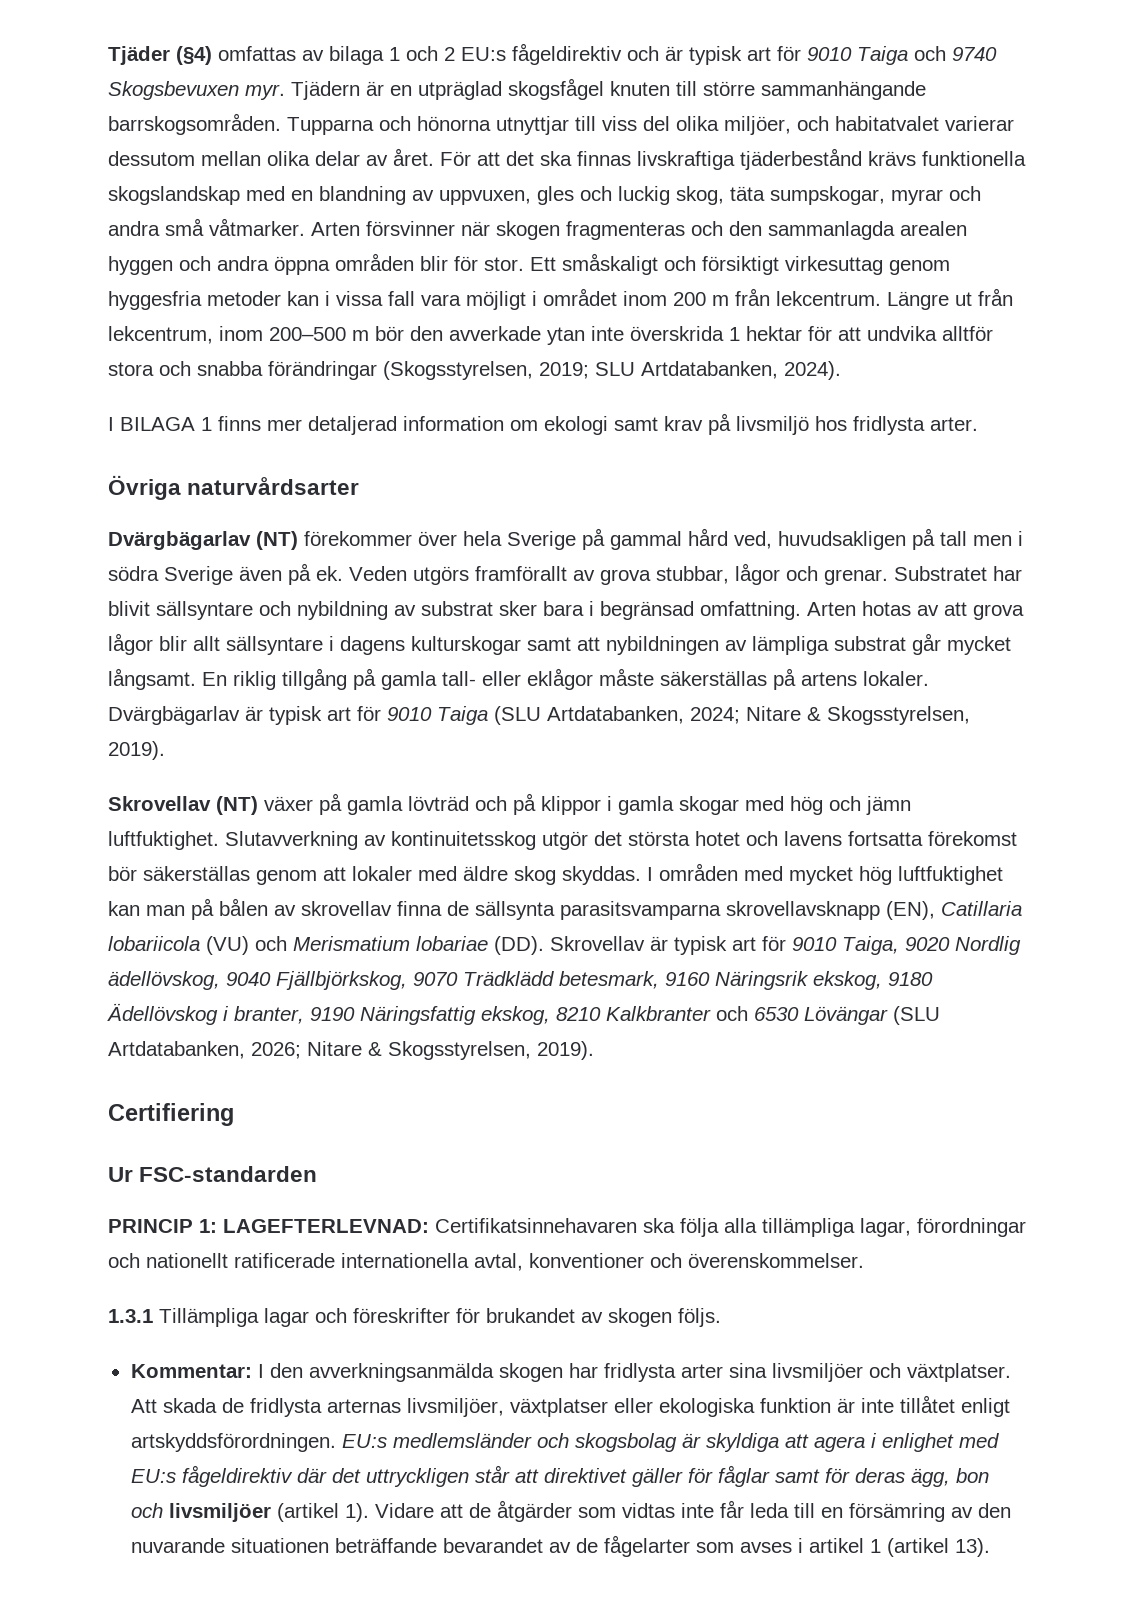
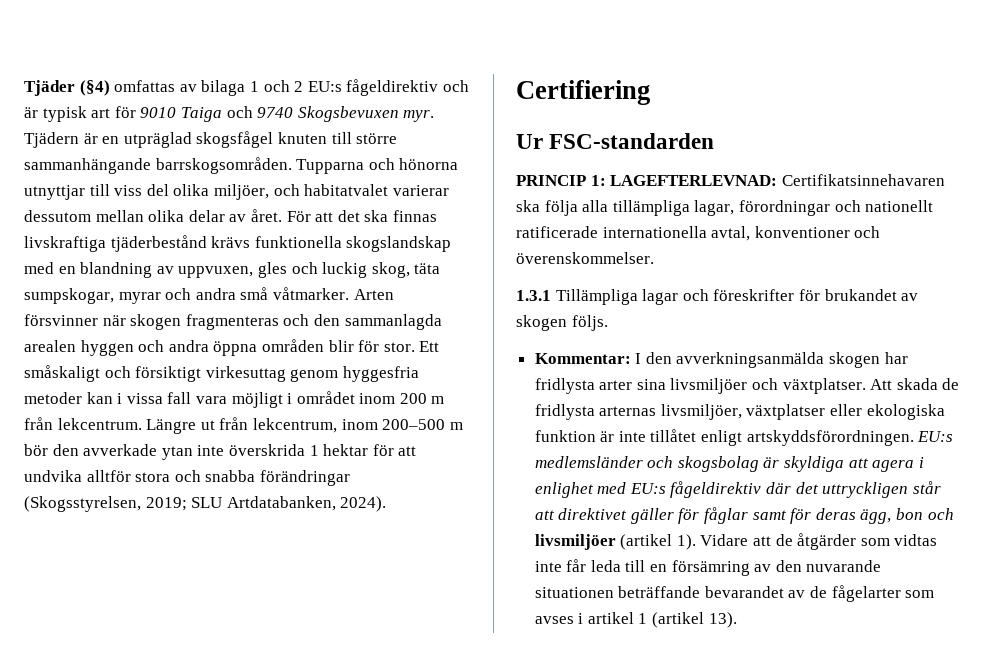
- I BILAGA 1 finns mer detaljerad information om ekologi samt krav på livsmiljö hos fridlysta arter.
- Övriga naturvårdsarter
- Dvärgbägarlav (NT) förekommer över hela Sverige på gammal hård ved, huvudsakligen på tall men i södra Sverige även på ek. Veden utgörs framförallt av grova stubbar, lågor och grenar. Substratet har blivit sällsyntare och nybildning av substrat sker bara i begränsad omfattning. Arten hotas av att grova lågor blir allt sällsyntare i dagens kulturskogar samt att nybildningen av lämpliga substrat går mycket långsamt. En riklig tillgång på gamla tall- eller eklågor måste säkerställas på artens lokaler. Dvärgbägarlav är typisk art för 9010 Taiga (SLU Artdatabanken, 2024; Nitare & Skogsstyrelsen, 2019).
- Skrovellav (NT) växer på gamla lövträd och på klippor i gamla skogar med hög och jämn luftfuktighet. Slutavverkning av kontinuitetsskog utgör det största hotet och lavens fortsatta förekomst bör säkerställas genom att lokaler med äldre skog skyddas. I områden med mycket hög luftfuktighet kan man på bålen av skrovellav finna de sällsynta parasitsvamparna skrovellavsknapp (EN), Catillaria lobariicola (VU) och Merismatium lobariae (DD). Skrovellav är typisk art för 9010 Taiga, 9020 Nordlig ädellövskog, 9040 Fjällbjörkskog, 9070 Trädklädd betesmark, 9160 Näringsrik ekskog, 9180 Ädellövskog i branter, 9190 Näringsfattig ekskog, 8210 Kalkbranter och 6530 Lövängar (SLU Artdatabanken, 2026; Nitare & Skogsstyrelsen, 2019).

